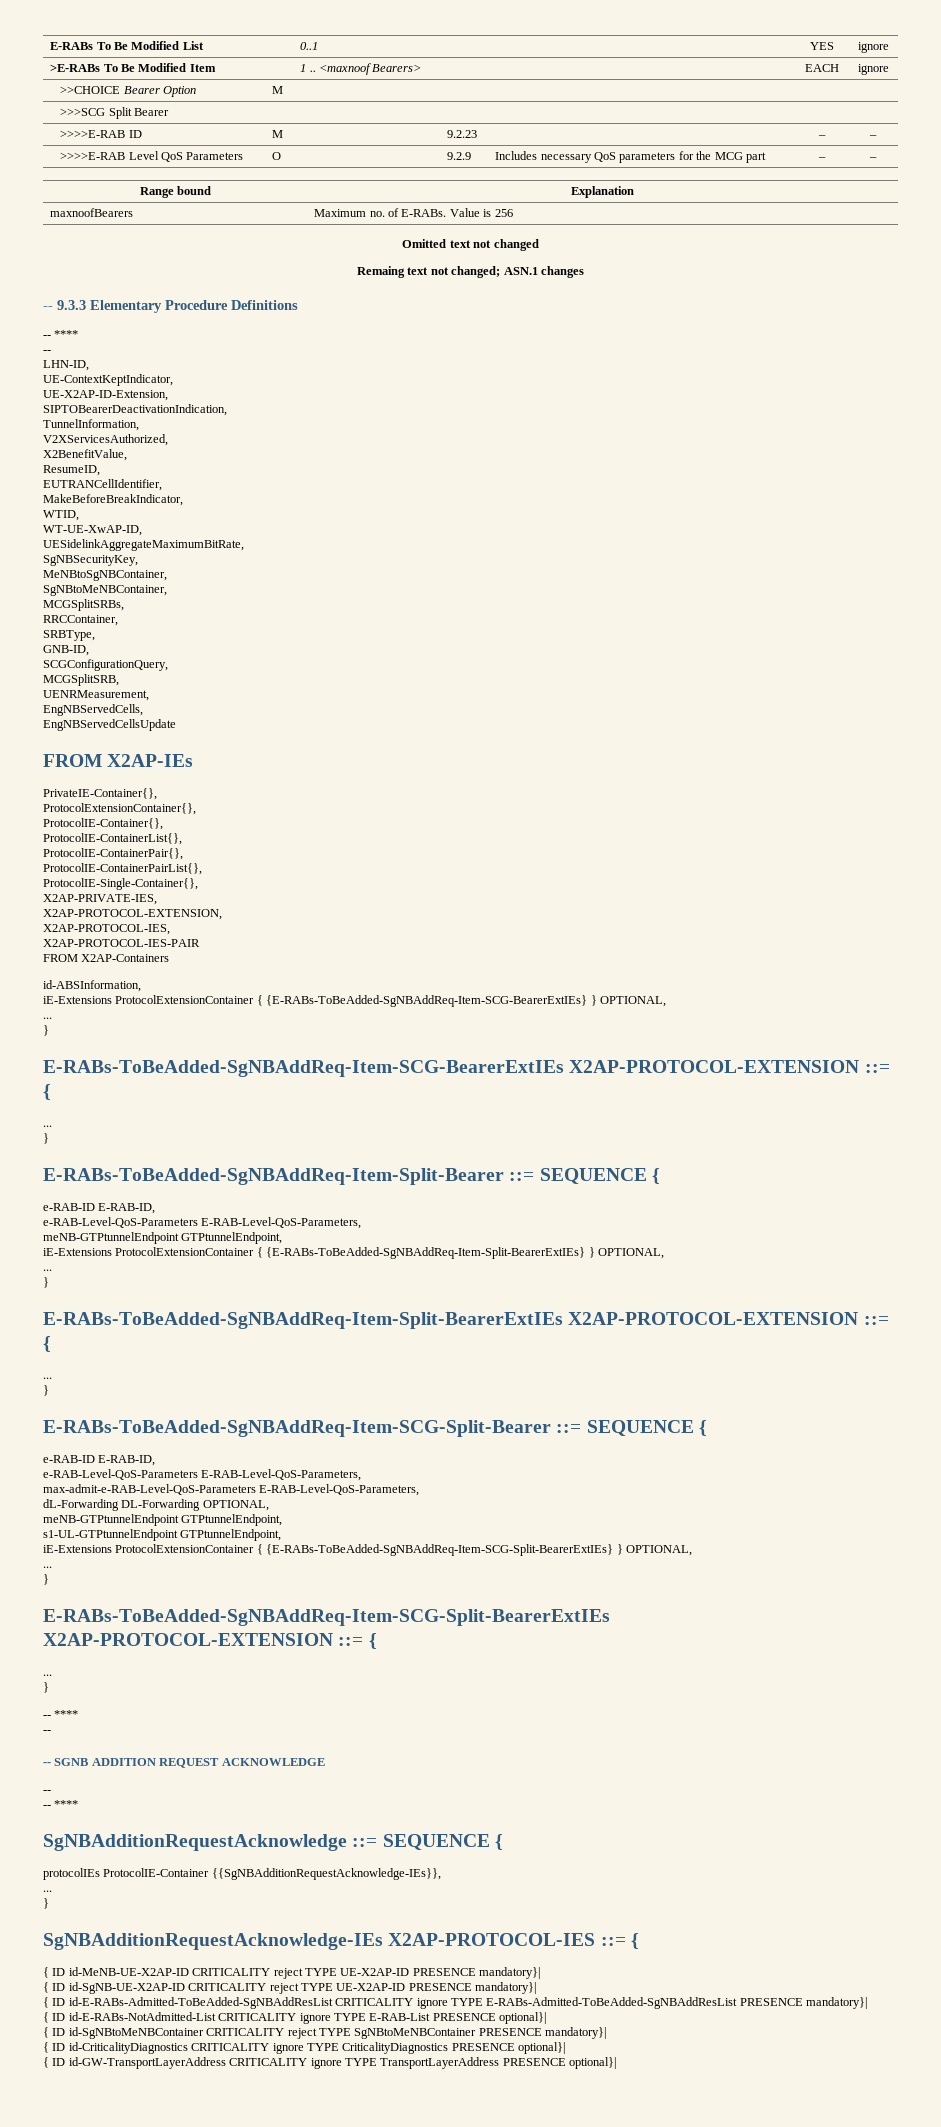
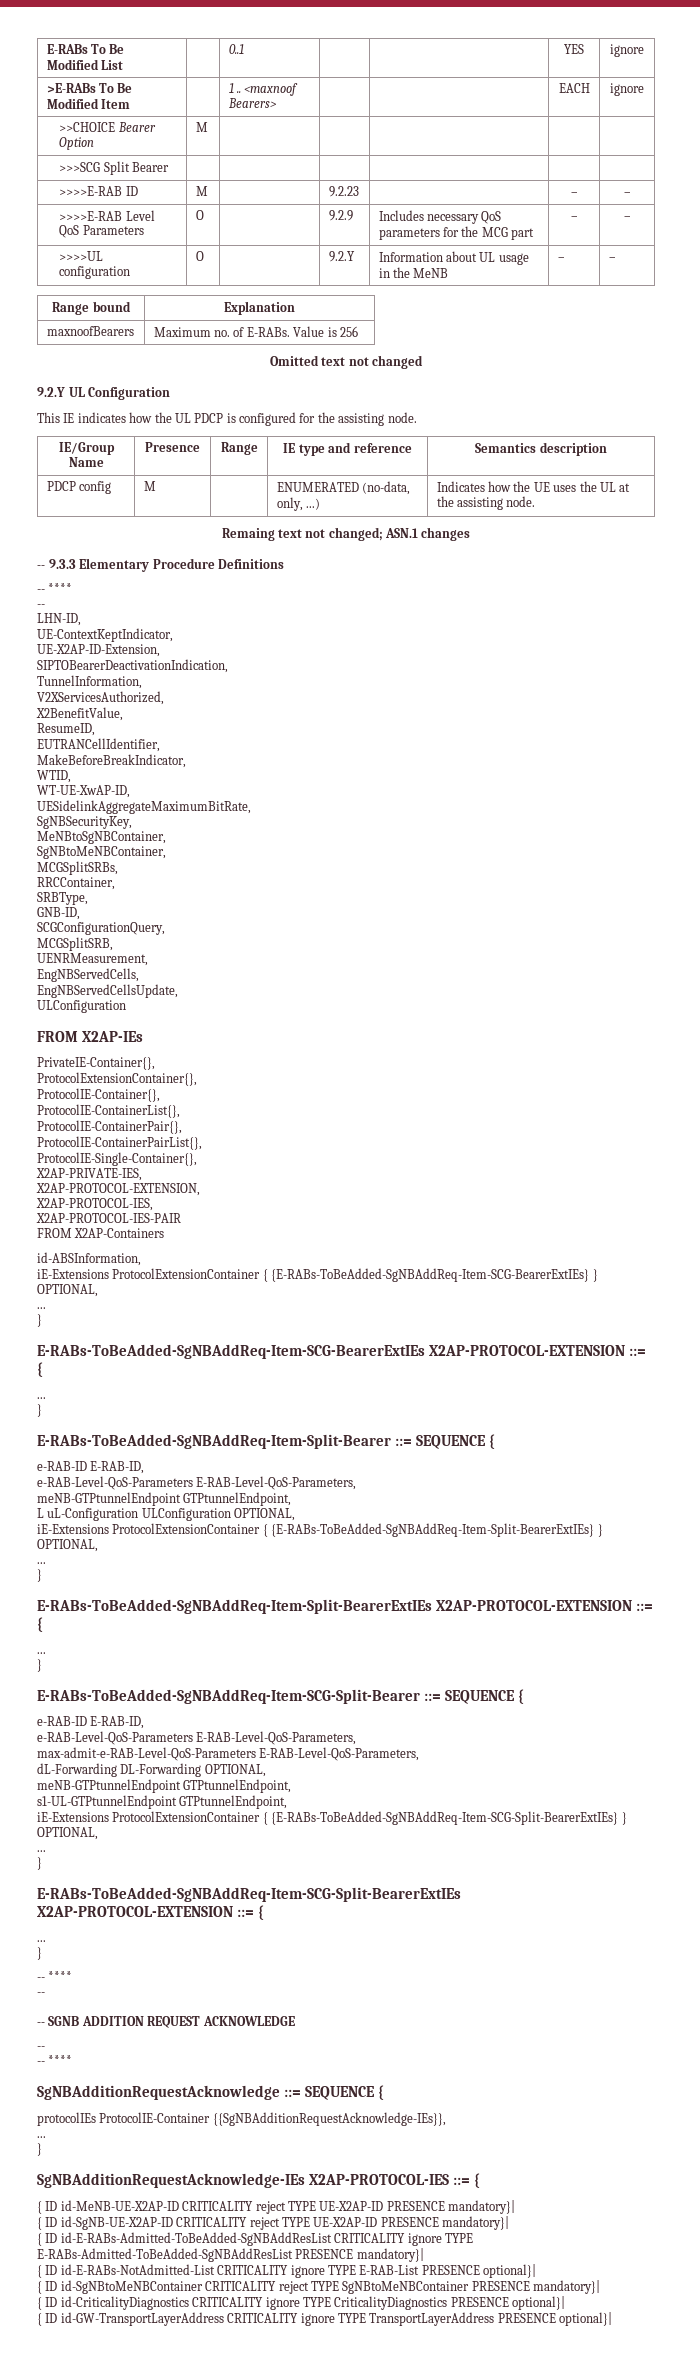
+ >>>>UL configuration | O | | 9.2.Y | Information about UL usage in the MeNB | – | –
+ 9.2.Y UL Configuration
+ This IE indicates how the UL PDCP is configured for the assisting node.
+ IE/Group Name | Presence | Range | IE type and reference | Semantics description
+ PDCP config | M | | ENUMERATED (no-data, only, ...) | Indicates how the UE uses the UL at the assisting node.
- EngNBServedCellsUpdate
+ EngNBServedCellsUpdate,
+ ULConfiguration
+ L uL-Configuration ULConfiguration OPTIONAL,

